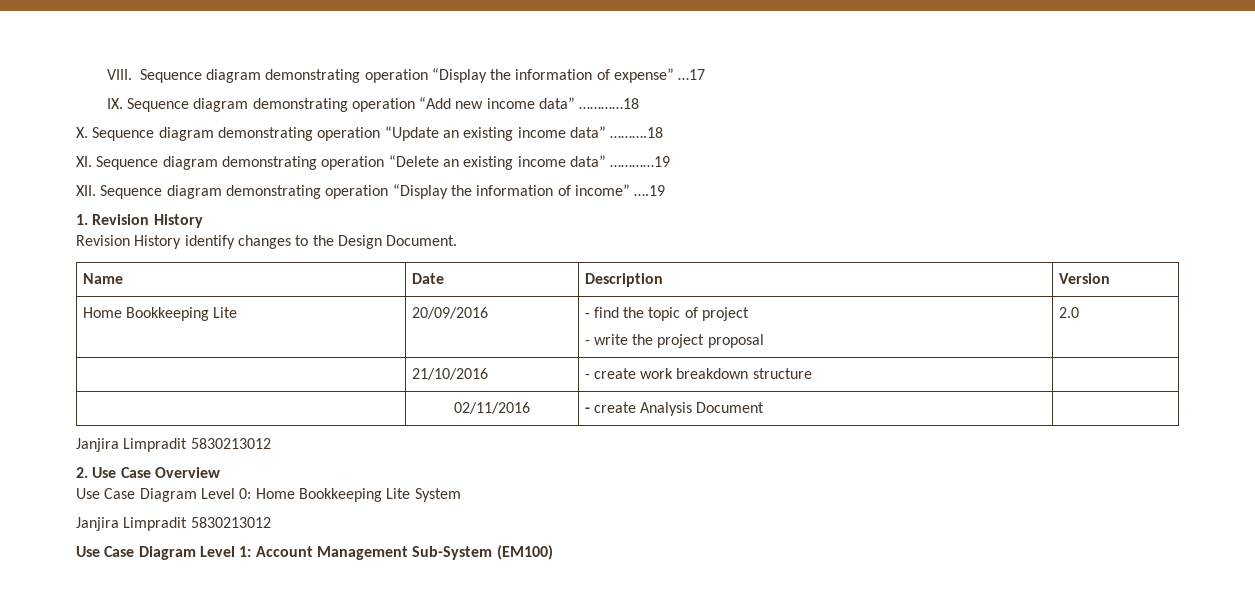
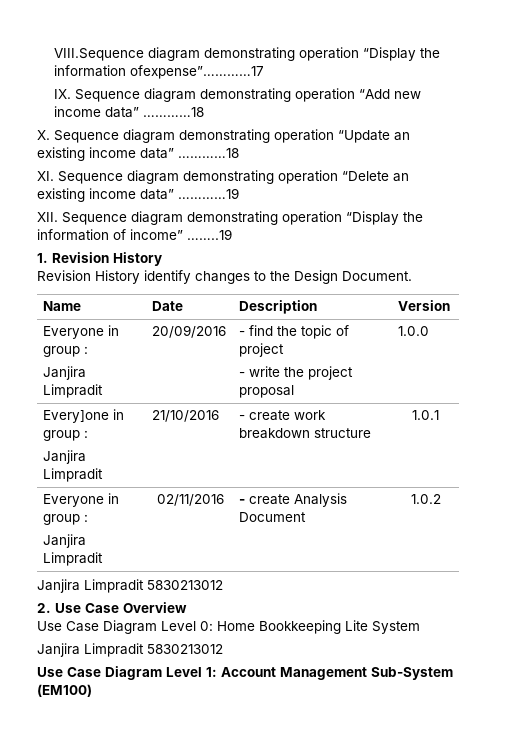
- VIII. Sequence diagram demonstrating operation “Display the information of expense” …17
+ VIII.Sequence diagram demonstrating operation “Display the information ofexpense”…………17
- X. Sequence diagram demonstrating operation “Update an existing income data” ……….18
+ X. Sequence diagram demonstrating operation “Update an existing income data” …………18
- XII. Sequence diagram demonstrating operation “Display the information of income” ….19
+ XII. Sequence diagram demonstrating operation “Display the information of income” ……..19
  Name | Date | Description | Version
- Home Bookkeeping Lite | 20/09/2016 | - find the topic of project
- - write the project proposal | 2.0
- | 21/10/2016 | - create work breakdown structure |
- | 02/11/2016 | - create Analysis Document |
+ Everyone in group :
+ Janjira Limpradit | 20/09/2016 | - find the topic of project
+ - write the project proposal | 1.0.0
+ Every]one in group :
+ Janjira Limpradit | 21/10/2016 | - create work breakdown structure | 1.0.1
+ Everyone in group :
+ Janjira Limpradit | 02/11/2016 | - create Analysis Document | 1.0.2

